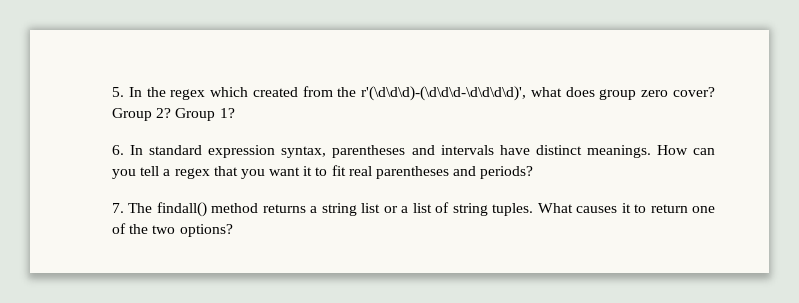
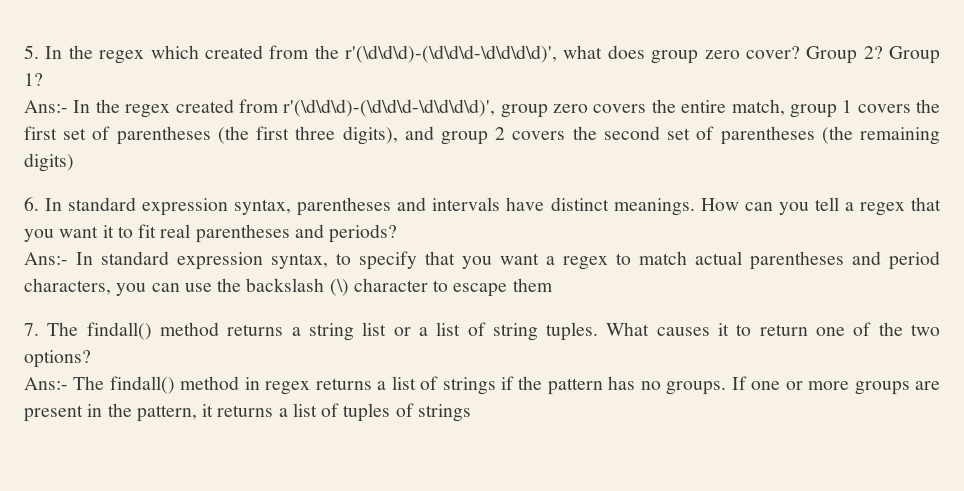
+ Ans:- In the regex created from r'(\d\d\d)-(\d\d\d-\d\d\d\d)', group zero covers the entire match, group 1 covers the first set of parentheses (the first three digits), and group 2 covers the second set of parentheses (the remaining digits)
+ Ans:- In standard expression syntax, to specify that you want a regex to match actual parentheses and period characters, you can use the backslash (\) character to escape them
+ Ans:- The findall() method in regex returns a list of strings if the pattern has no groups. If one or more groups are present in the pattern, it returns a list of tuples of strings

